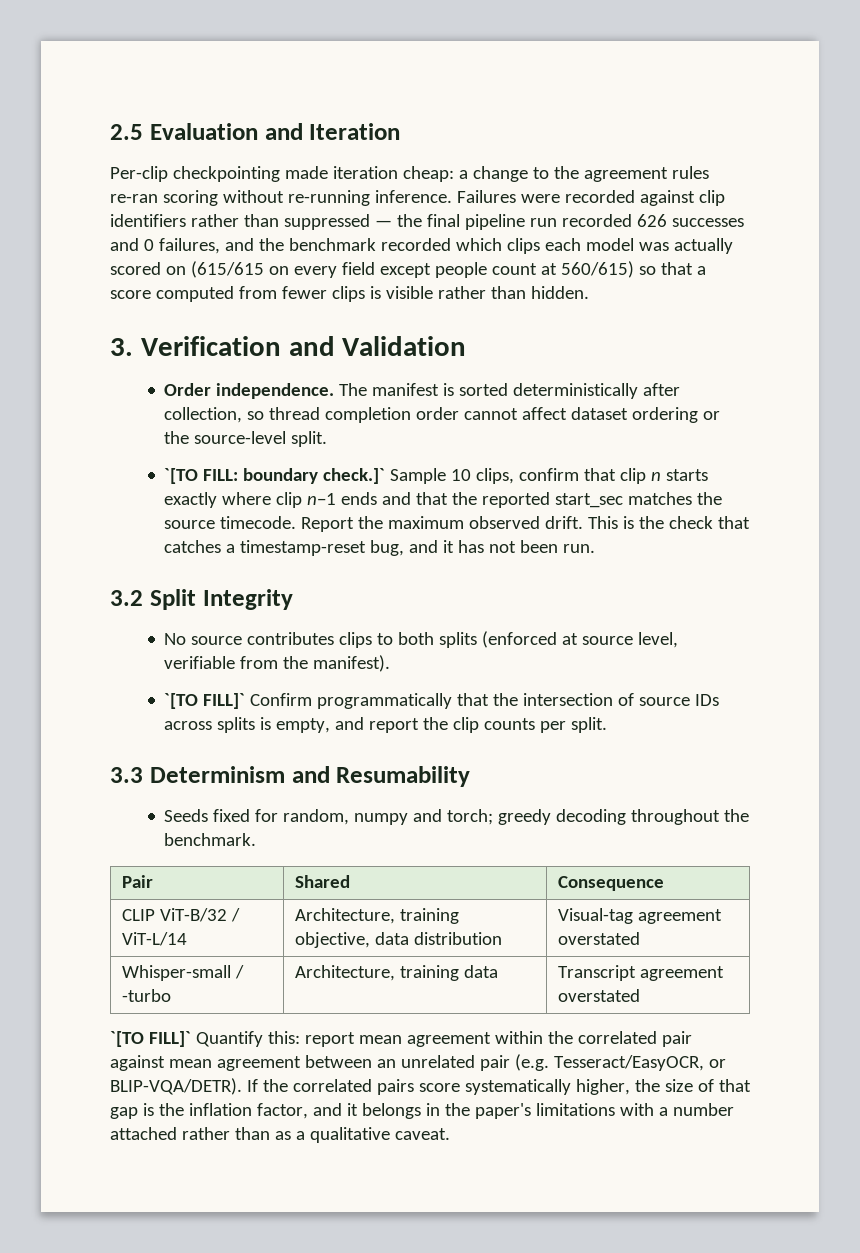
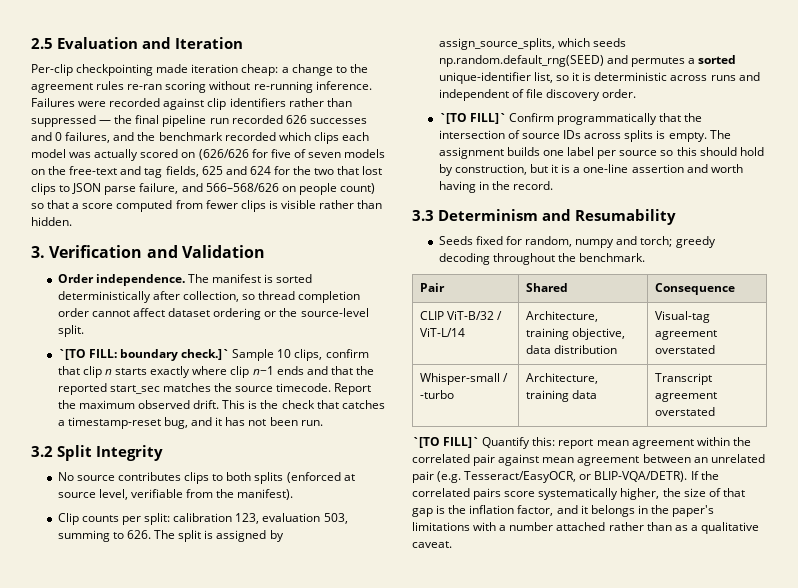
- Failures were recorded against clip identifiers rather than suppressed — the final pipeline run recorded 626 successes and 0 failures, and the benchmark recorded which clips each model was actually scored on (615/615 on every field except people count at 560/615) so that a score computed from fewer clips is visible rather than hidden.
+ Failures were recorded against clip identifiers rather than suppressed — the final pipeline run recorded 626 successes and 0 failures, and the benchmark recorded which clips each model was actually scored on (626/626 for five of seven models on the free-text and tag fields, 625 and 624 for the two that lost clips to JSON parse failure, and 566–568/626 on people count) so that a score computed from fewer clips is visible rather than hidden.
+ Clip counts per split: calibration 123, evaluation 503, summing to 626. The split is assigned by assign_source_splits, which seeds np.random.default_rng(SEED) and permutes a sorted unique-identifier list, so it is deterministic across runs and independent of file discovery order.
- `[TO FILL]` Confirm programmatically that the intersection of source IDs across splits is empty, and report the clip counts per split.
+ `[TO FILL]` Confirm programmatically that the intersection of source IDs across splits is empty. The assignment builds one label per source so this should hold by construction, but it is a one-line assertion and worth having in the record.

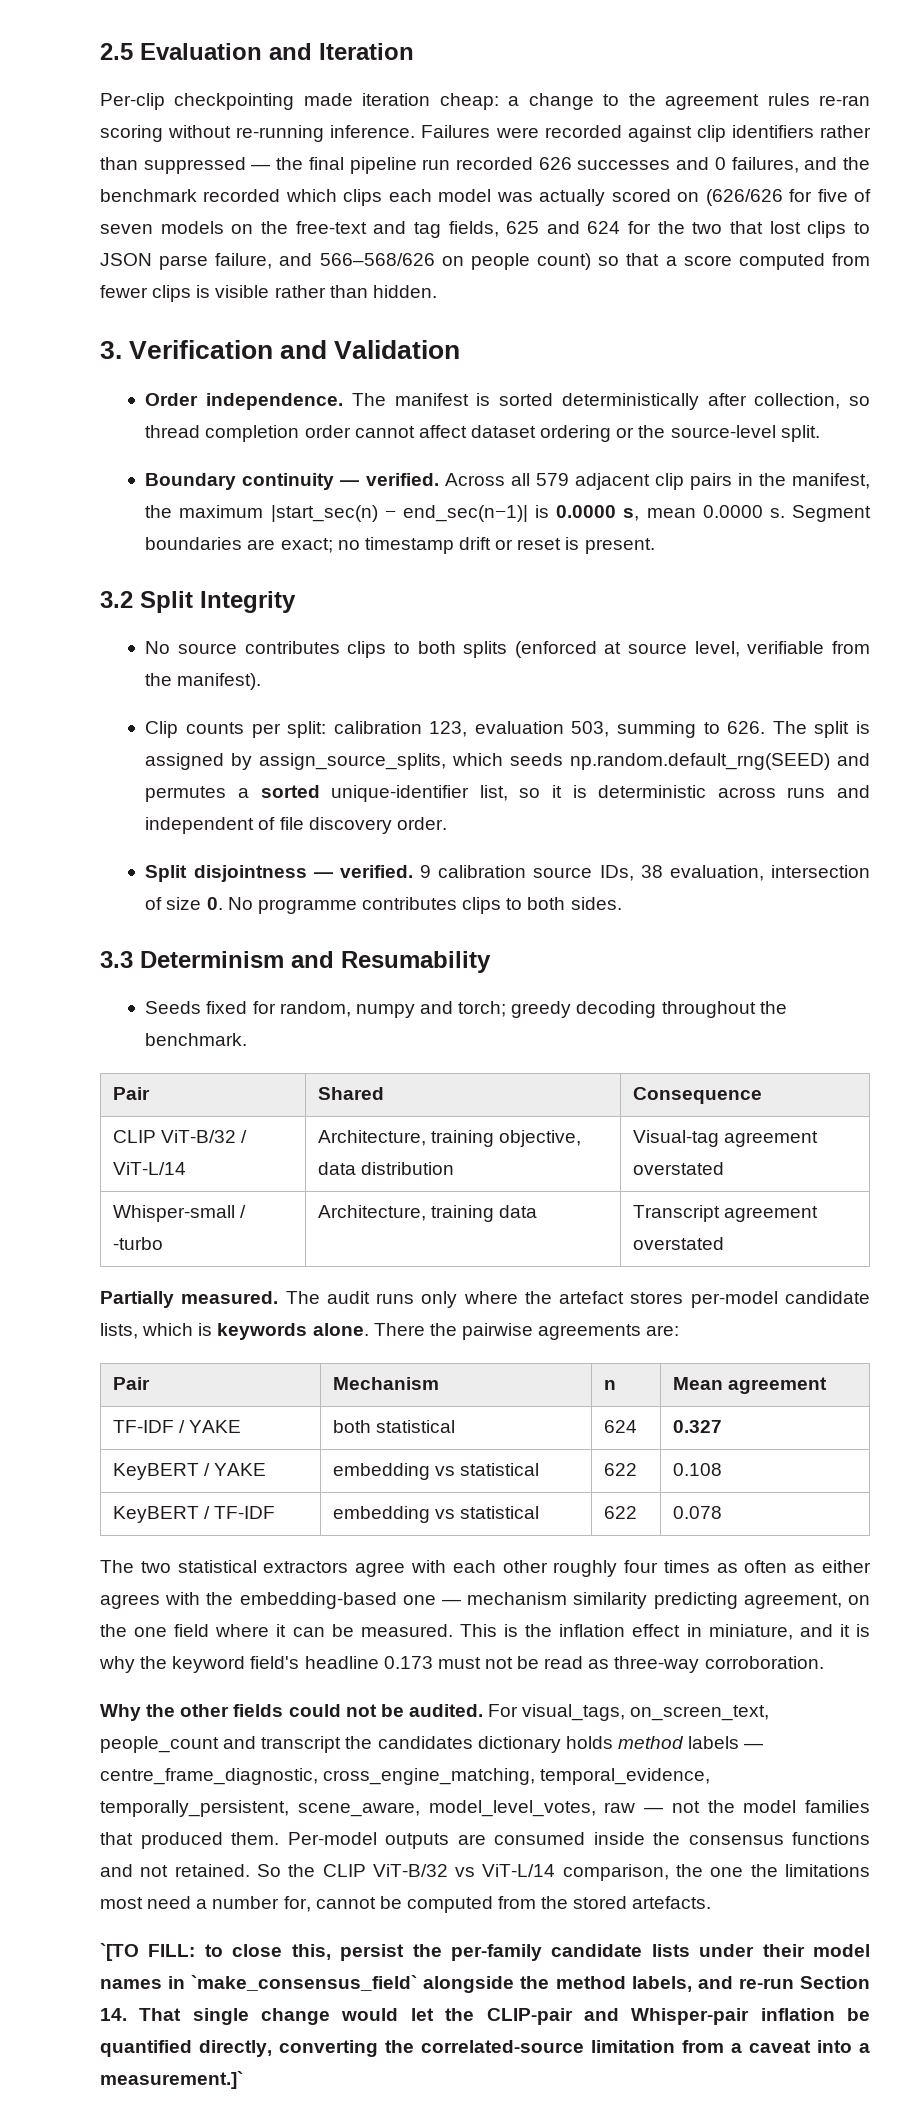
- `[TO FILL: boundary check.]` Sample 10 clips, confirm that clip n starts exactly where clip n−1 ends and that the reported start_sec matches the source timecode. Report the maximum observed drift. This is the check that catches a timestamp-reset bug, and it has not been run.
+ Boundary continuity — verified. Across all 579 adjacent clip pairs in the manifest, the maximum |start_sec(n) − end_sec(n−1)| is 0.0000 s, mean 0.0000 s. Segment boundaries are exact; no timestamp drift or reset is present.
- `[TO FILL]` Confirm programmatically that the intersection of source IDs across splits is empty. The assignment builds one label per source so this should hold by construction, but it is a one-line assertion and worth having in the record.
+ Split disjointness — verified. 9 calibration source IDs, 38 evaluation, intersection of size 0. No programme contributes clips to both sides.
- `[TO FILL]` Quantify this: report mean agreement within the correlated pair against mean agreement between an unrelated pair (e.g. Tesseract/EasyOCR, or BLIP-VQA/DETR). If the correlated pairs score systematically higher, the size of that gap is the inflation factor, and it belongs in the paper's limitations with a number attached rather than as a qualitative caveat.
+ Partially measured. The audit runs only where the artefact stores per-model candidate lists, which is keywords alone. There the pairwise agreements are:
+ Pair | Mechanism | n | Mean agreement
+ TF-IDF / YAKE | both statistical | 624 | 0.327
+ KeyBERT / YAKE | embedding vs statistical | 622 | 0.108
+ KeyBERT / TF-IDF | embedding vs statistical | 622 | 0.078
+ The two statistical extractors agree with each other roughly four times as often as either agrees with the embedding-based one — mechanism similarity predicting agreement, on the one field where it can be measured. This is the inflation effect in miniature, and it is why the keyword field's headline 0.173 must not be read as three-way corroboration.
+ Why the other fields could not be audited. For visual_tags, on_screen_text, people_count and transcript the candidates dictionary holds method labels — centre_frame_diagnostic, cross_engine_matching, temporal_evidence, temporally_persistent, scene_aware, model_level_votes, raw — not the model families that produced them. Per-model outputs are consumed inside the consensus functions and not retained. So the CLIP ViT-B/32 vs ViT-L/14 comparison, the one the limitations most need a number for, cannot be computed from the stored artefacts.
+ `[TO FILL: to close this, persist the per-family candidate lists under their model names in `make_consensus_field` alongside the method labels, and re-run Section 14. That single change would let the CLIP-pair and Whisper-pair inflation be quantified directly, converting the correlated-source limitation from a caveat into a measurement.]`

